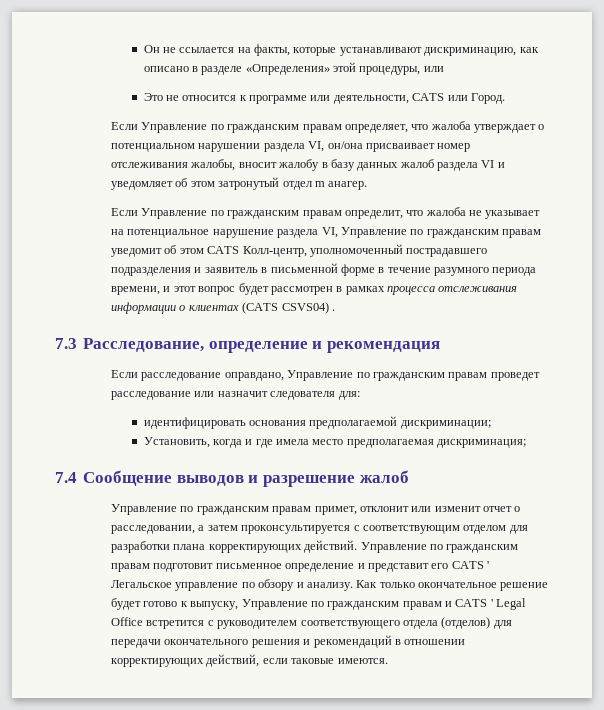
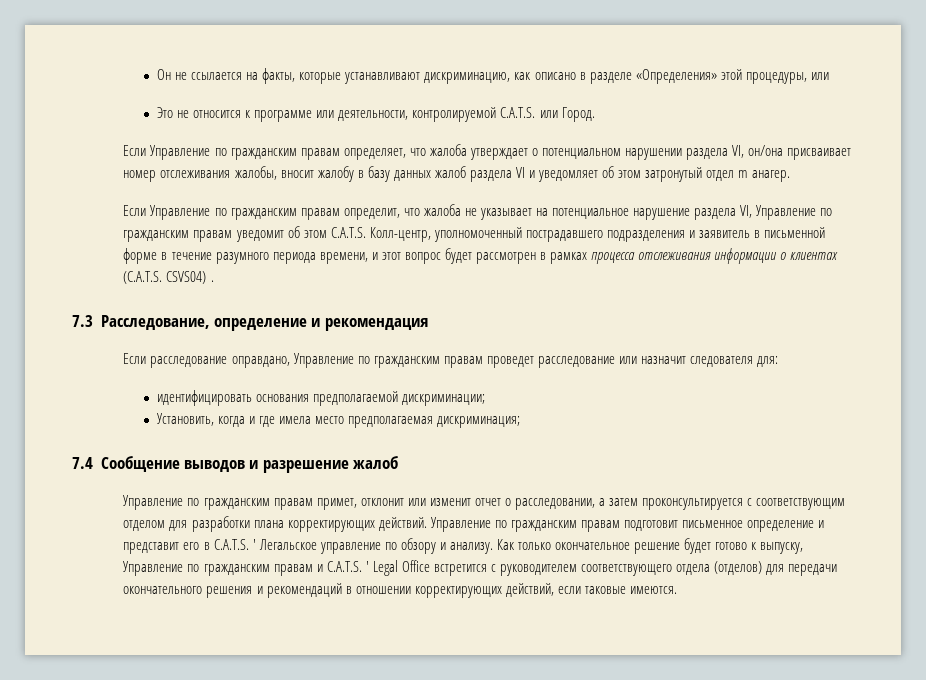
- Это не относится к программе или деятельности, CATS или Город.
+ Это не относится к программе или деятельности, контролируемой C.A.T.S. или Город.
- Если Управление по гражданским правам определит, что жалоба не указывает на потенциальное нарушение раздела VI, Управление по гражданским правам уведомит об этом CATS Колл-центр, уполномоченный пострадавшего подразделения и заявитель в письменной форме в течение разумного периода времени, и этот вопрос будет рассмотрен в рамках процесса отслеживания информации о клиентах (CATS CSVS04) .
+ Если Управление по гражданским правам определит, что жалоба не указывает на потенциальное нарушение раздела VI, Управление по гражданским правам уведомит об этом C.A.T.S. Колл-центр, уполномоченный пострадавшего подразделения и заявитель в письменной форме в течение разумного периода времени, и этот вопрос будет рассмотрен в рамках процесса отслеживания информации о клиентах (C.A.T.S. CSVS04) .
- Управление по гражданским правам подготовит письменное определение и представит его CATS ' Легальское управление по обзору и анализу.
+ Управление по гражданским правам подготовит письменное определение и представит его в C.A.T.S. ' Легальское управление по обзору и анализу.
- Как только окончательное решение будет готово к выпуску, Управление по гражданским правам и CATS ' Legal Office встретится с руководителем соответствующего отдела (отделов) для передачи окончательного решения и рекомендаций в отношении корректирующих действий, если таковые имеются.
+ Как только окончательное решение будет готово к выпуску, Управление по гражданским правам и C.A.T.S. ' Legal Office встретится с руководителем соответствующего отдела (отделов) для передачи окончательного решения и рекомендаций в отношении корректирующих действий, если таковые имеются.

